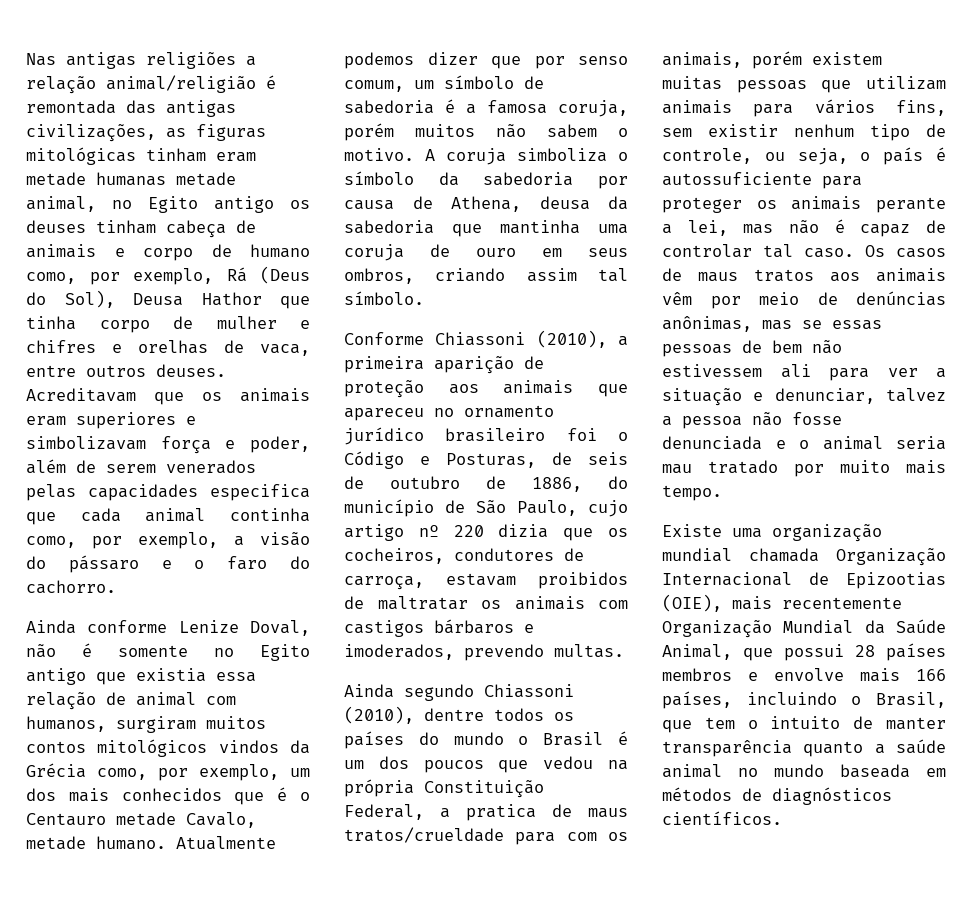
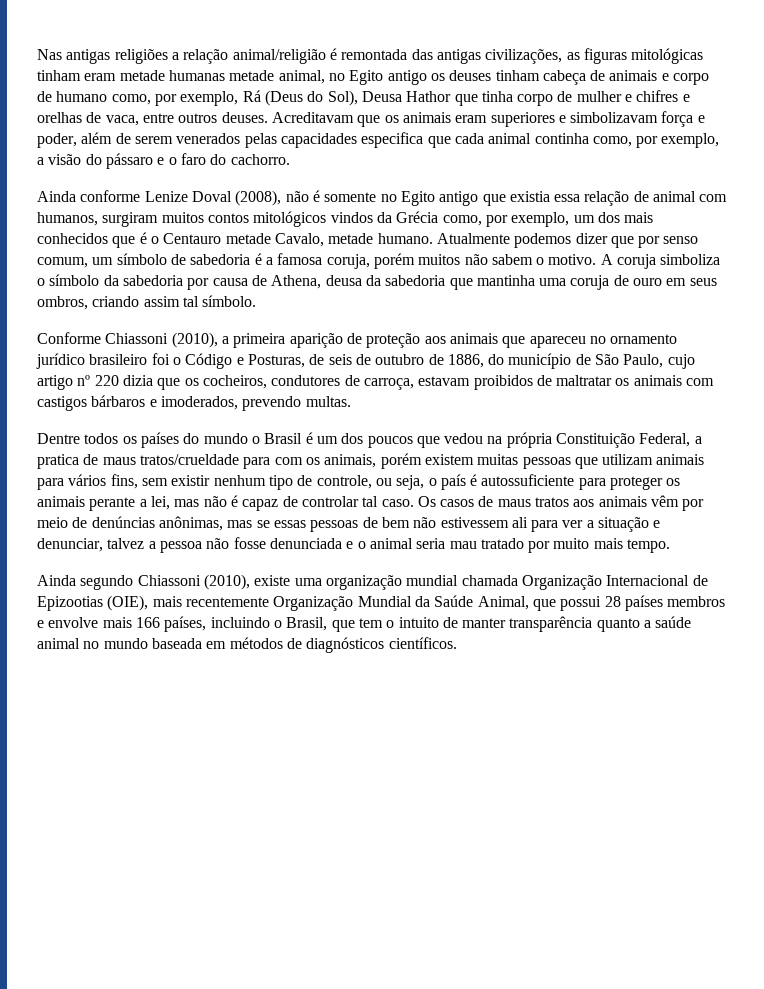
- Ainda conforme Lenize Doval, não é somente no Egito antigo que existia essa relação de animal com humanos, surgiram muitos contos mitológicos vindos da Grécia como, por exemplo, um dos mais conhecidos que é o Centauro metade Cavalo, metade humano.
+ Ainda conforme Lenize Doval (2008), não é somente no Egito antigo que existia essa relação de animal com humanos, surgiram muitos contos mitológicos vindos da Grécia como, por exemplo, um dos mais conhecidos que é o Centauro metade Cavalo, metade humano.
- Ainda segundo Chiassoni (2010), dentre todos os países do mundo o Brasil é um dos poucos que vedou na própria Constituição Federal, a pratica de maus tratos/crueldade para com os animais, porém existem muitas pessoas que utilizam animais para vários fins, sem existir nenhum tipo de controle, ou seja, o país é autossuficiente para proteger os animais perante a lei, mas não é capaz de controlar tal caso.
+ Dentre todos os países do mundo o Brasil é um dos poucos que vedou na própria Constituição Federal, a pratica de maus tratos/crueldade para com os animais, porém existem muitas pessoas que utilizam animais para vários fins, sem existir nenhum tipo de controle, ou seja, o país é autossuficiente para proteger os animais perante a lei, mas não é capaz de controlar tal caso.
- Existe uma organização mundial chamada Organização Internacional de Epizootias (OIE), mais recentemente Organização Mundial da Saúde Animal, que possui 28 países membros e envolve mais 166 países, incluindo o Brasil, que tem o intuito de manter transparência quanto a saúde animal no mundo baseada em métodos de diagnósticos científicos.
+ Ainda segundo Chiassoni (2010), existe uma organização mundial chamada Organização Internacional de Epizootias (OIE), mais recentemente Organização Mundial da Saúde Animal, que possui 28 países membros e envolve mais 166 países, incluindo o Brasil, que tem o intuito de manter transparência quanto a saúde animal no mundo baseada em métodos de diagnósticos científicos.

